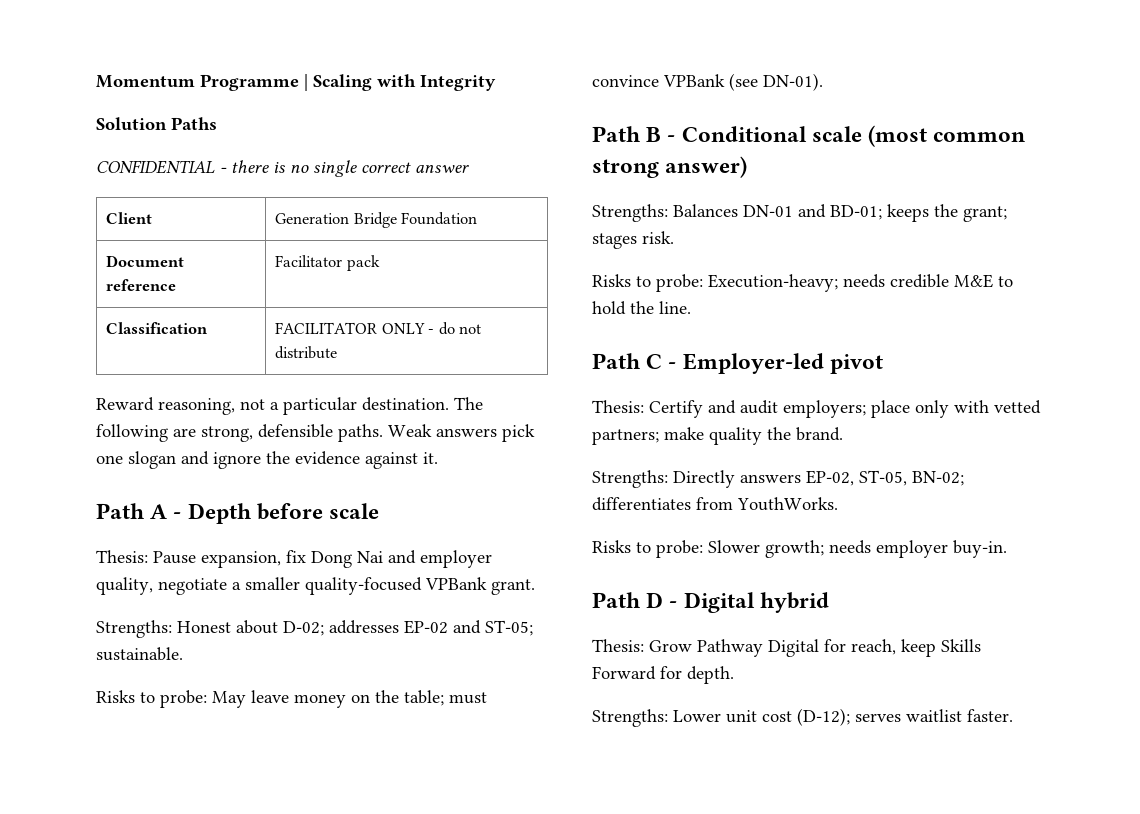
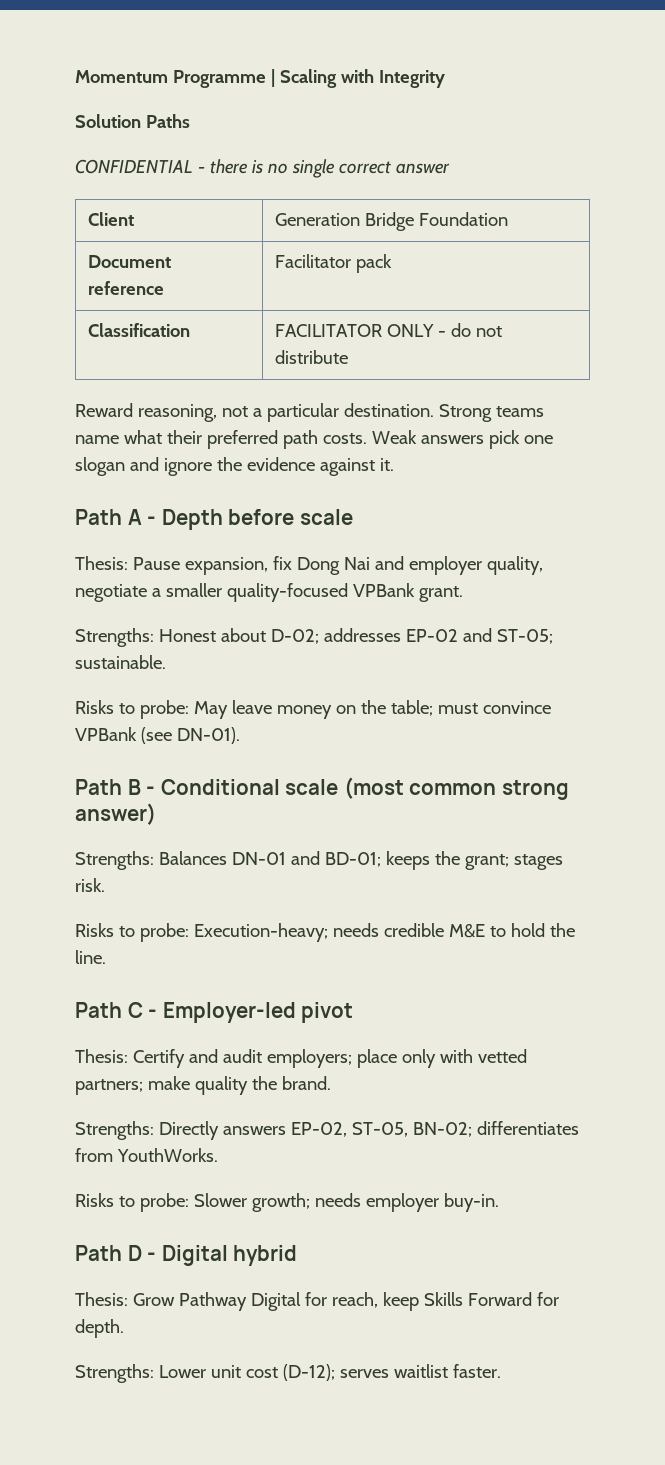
- The following are strong, defensible paths.
+ Strong teams name what their preferred path costs.

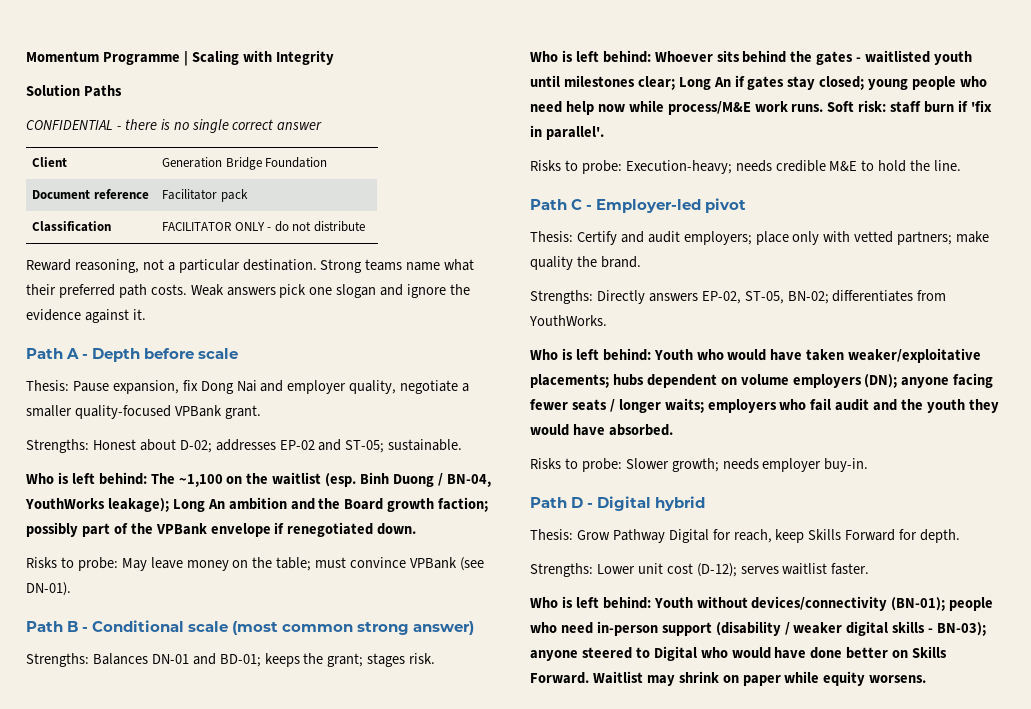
+ Who is left behind: The ~1,100 on the waitlist (esp. Binh Duong / BN-04, YouthWorks leakage); Long An ambition and the Board growth faction; possibly part of the VPBank envelope if renegotiated down.
+ Who is left behind: Whoever sits behind the gates - waitlisted youth until milestones clear; Long An if gates stay closed; young people who need help now while process/M&E work runs. Soft risk: staff burn if 'fix in parallel'.
+ Who is left behind: Youth who would have taken weaker/exploitative placements; hubs dependent on volume employers (DN); anyone facing fewer seats / longer waits; employers who fail audit and the youth they would have absorbed.
+ Who is left behind: Youth without devices/connectivity (BN-01); people who need in-person support (disability / weaker digital skills - BN-03); anyone steered to Digital who would have done better on Skills Forward. Waitlist may shrink on paper while equity worsens.

